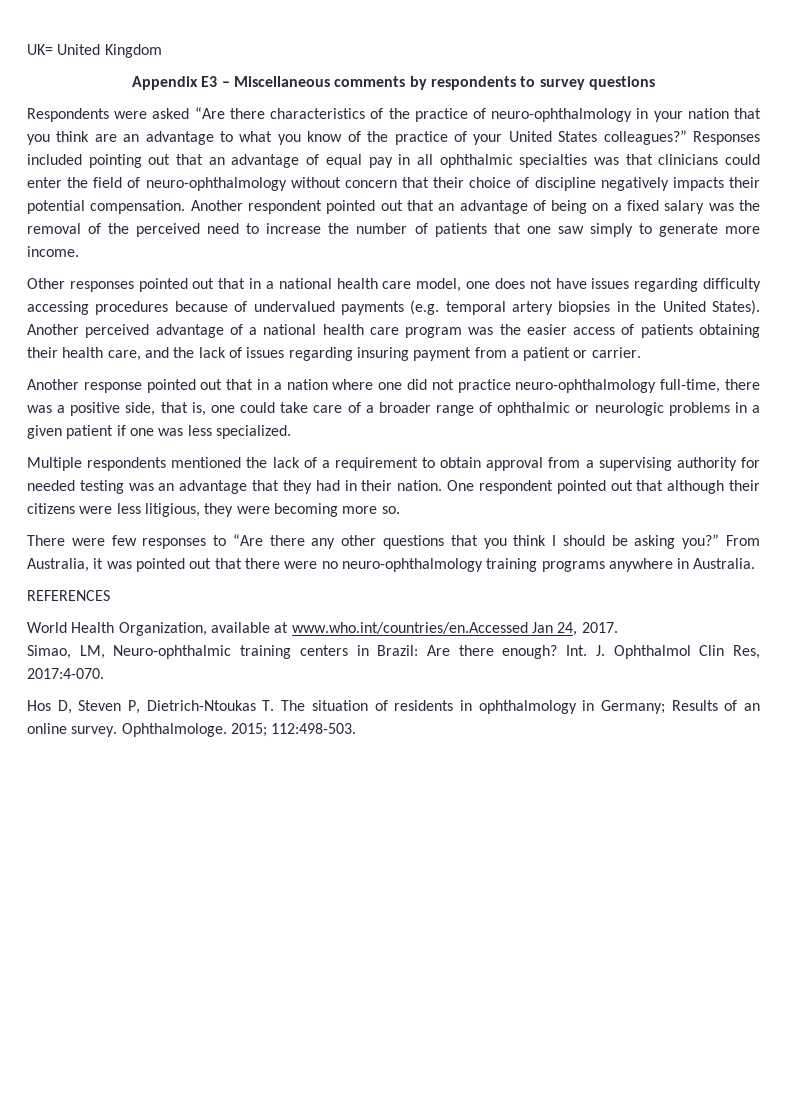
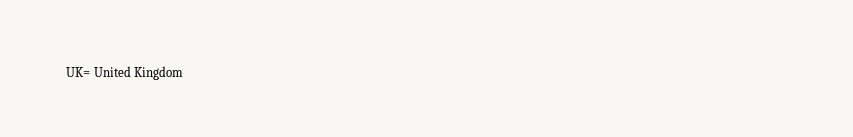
- Appendix E3 – Miscellaneous comments by respondents to survey questions
- Respondents were asked “Are there characteristics of the practice of neuro-ophthalmology in your nation that you think are an advantage to what you know of the practice of your United States colleagues?” Responses included pointing out that an advantage of equal pay in all ophthalmic specialties was that clinicians could enter the field of neuro-ophthalmology without concern that their choice of discipline negatively impacts their potential compensation. Another respondent pointed out that an advantage of being on a fixed salary was the removal of the perceived need to increase the number of patients that one saw simply to generate more income.
- Other responses pointed out that in a national health care model, one does not have issues regarding difficulty accessing procedures because of undervalued payments (e.g. temporal artery biopsies in the United States). Another perceived advantage of a national health care program was the easier access of patients obtaining their health care, and the lack of issues regarding insuring payment from a patient or carrier.
- Another response pointed out that in a nation where one did not practice neuro-ophthalmology full-time, there was a positive side, that is, one could take care of a broader range of ophthalmic or neurologic problems in a given patient if one was less specialized.
- Multiple respondents mentioned the lack of a requirement to obtain approval from a supervising authority for needed testing was an advantage that they had in their nation. One respondent pointed out that although their citizens were less litigious, they were becoming more so.
- There were few responses to “Are there any other questions that you think I should be asking you?” From Australia, it was pointed out that there were no neuro-ophthalmology training programs anywhere in Australia.
- REFERENCES
- World Health Organization, available at www.who.int/countries/en.Accessed Jan 24, 2017.
- Simao, LM, Neuro-ophthalmic training centers in Brazil: Are there enough? Int. J. Ophthalmol Clin Res, 2017:4-070.
- Hos D, Steven P, Dietrich-Ntoukas T. The situation of residents in ophthalmology in Germany; Results of an online survey. Ophthalmologe. 2015; 112:498-503.

